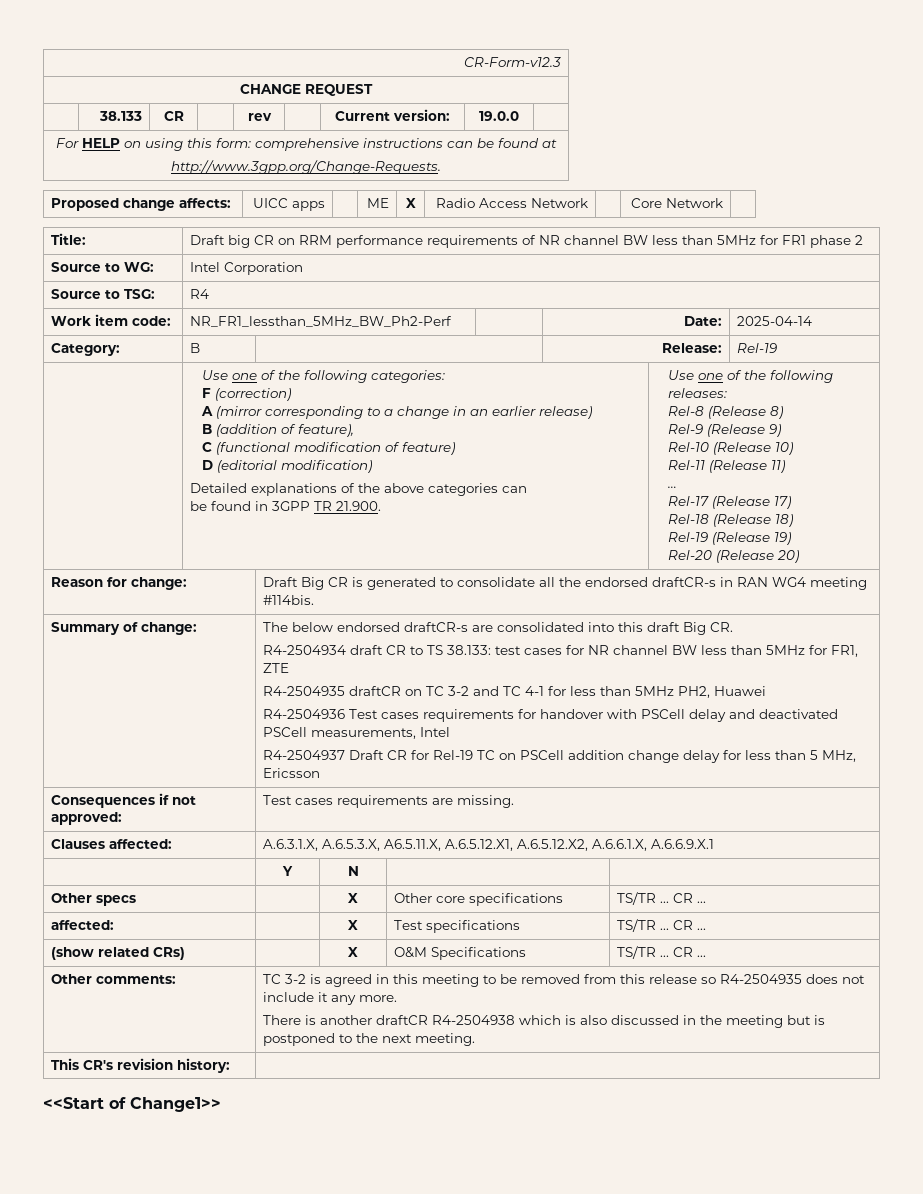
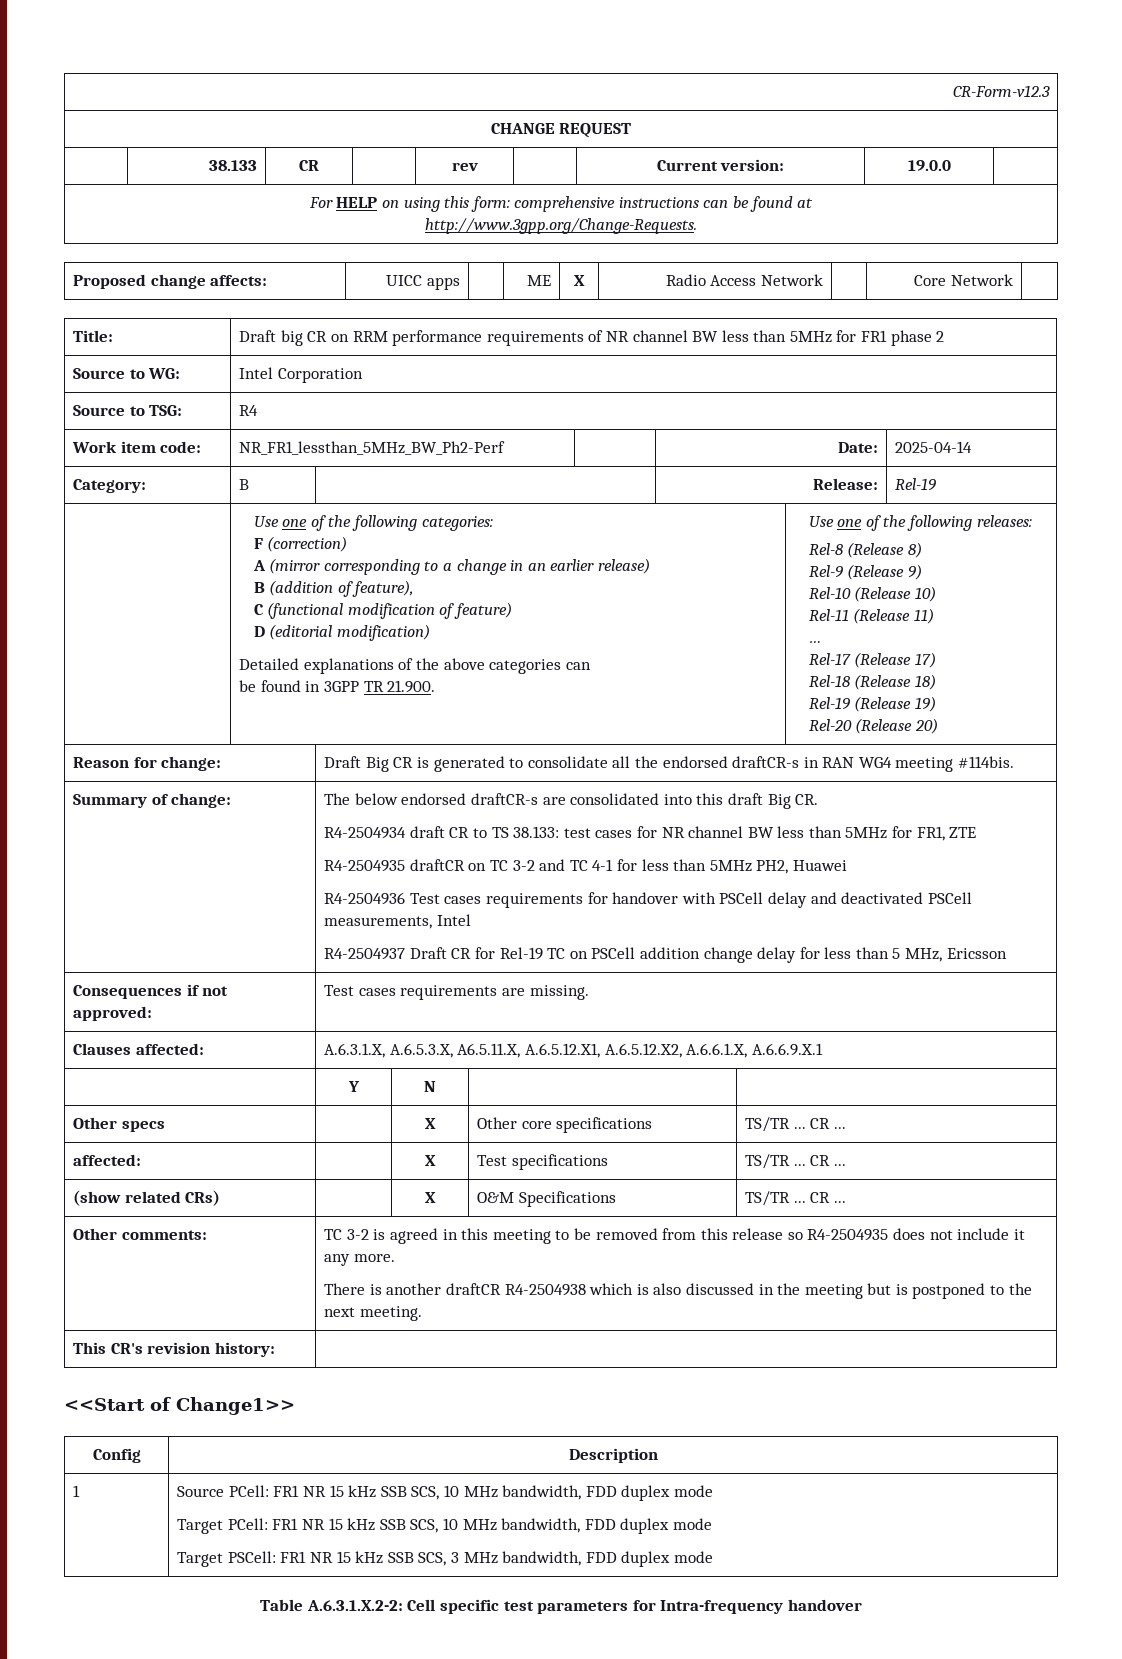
+ Config | Description
+ 1 | Source PCell: FR1 NR 15 kHz SSB SCS, 10 MHz bandwidth, FDD duplex mode
+ Target PCell: FR1 NR 15 kHz SSB SCS, 10 MHz bandwidth, FDD duplex mode
+ Target PSCell: FR1 NR 15 kHz SSB SCS, 3 MHz bandwidth, FDD duplex mode
+ Table A.6.3.1.X.2-2: Cell specific test parameters for Intra-frequency handover

